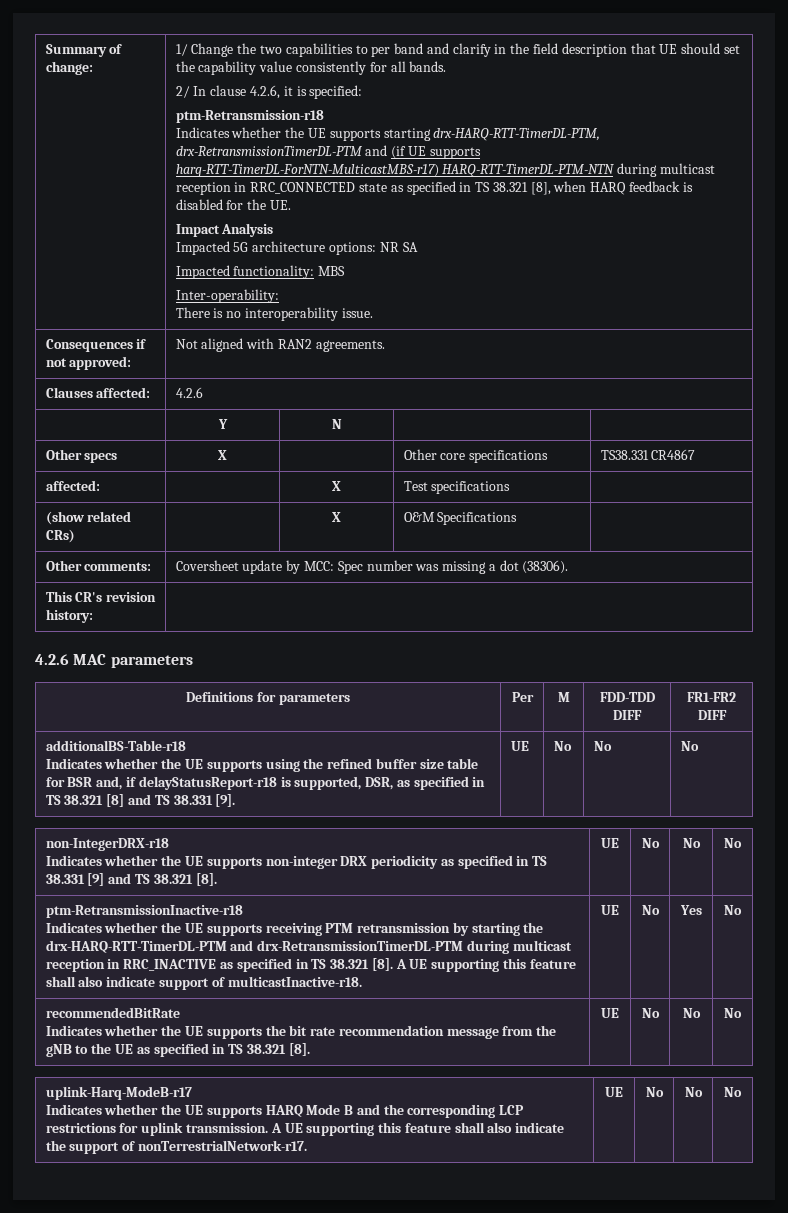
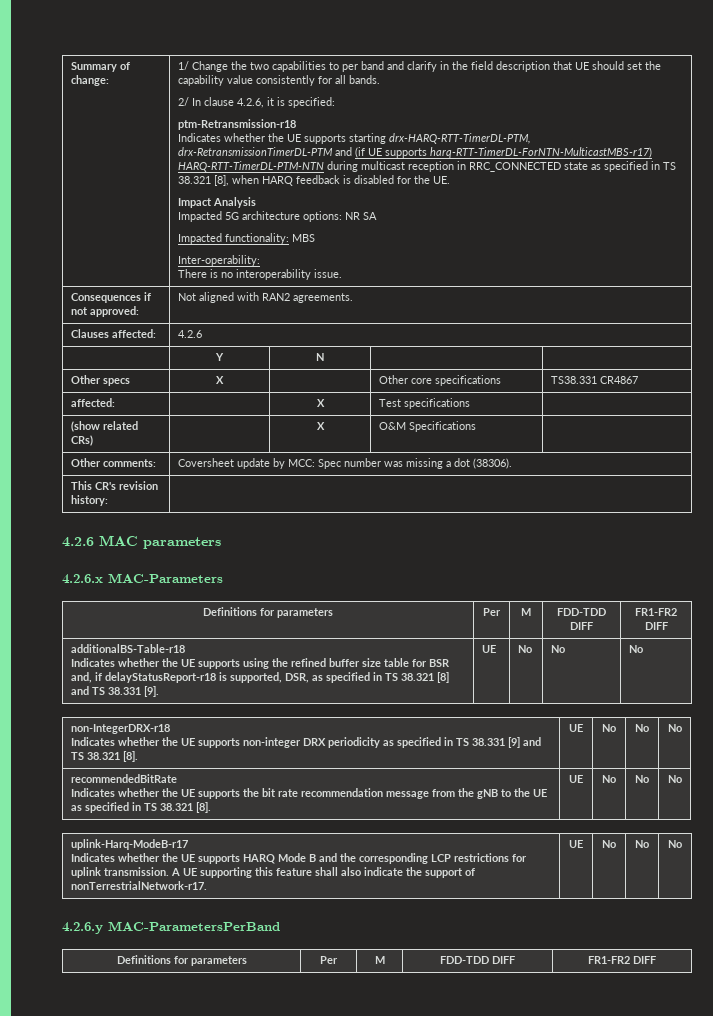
+ 4.2.6.x MAC-Parameters
- ptm-RetransmissionInactive-r18
- Indicates whether the UE supports receiving PTM retransmission by starting the drx-HARQ-RTT-TimerDL-PTM and drx-RetransmissionTimerDL-PTM during multicast reception in RRC_INACTIVE as specified in TS 38.321 [8]. A UE supporting this feature shall also indicate support of multicastInactive-r18. | UE | No | Yes | No
+ 4.2.6.y MAC-ParametersPerBand
+ Definitions for parameters | Per | M | FDD-TDD DIFF | FR1-FR2 DIFF

